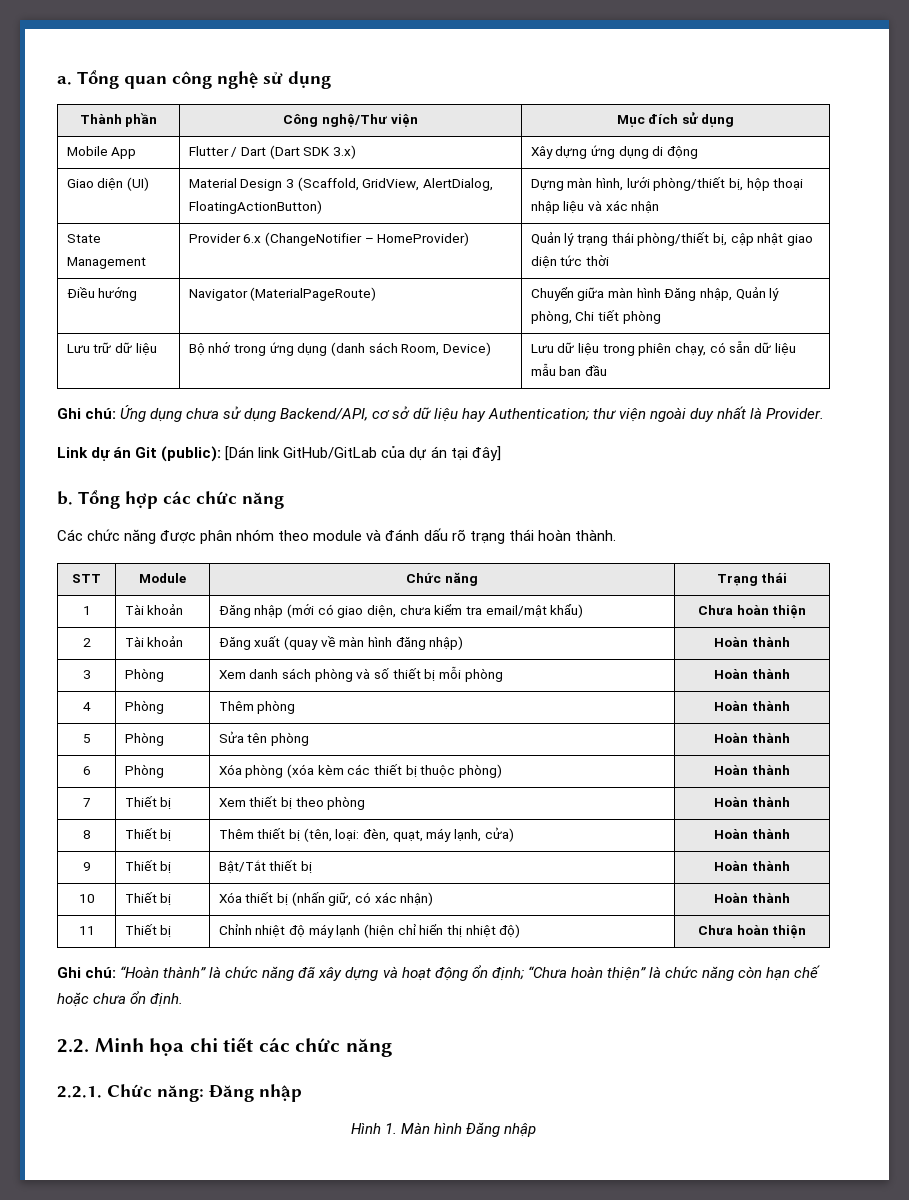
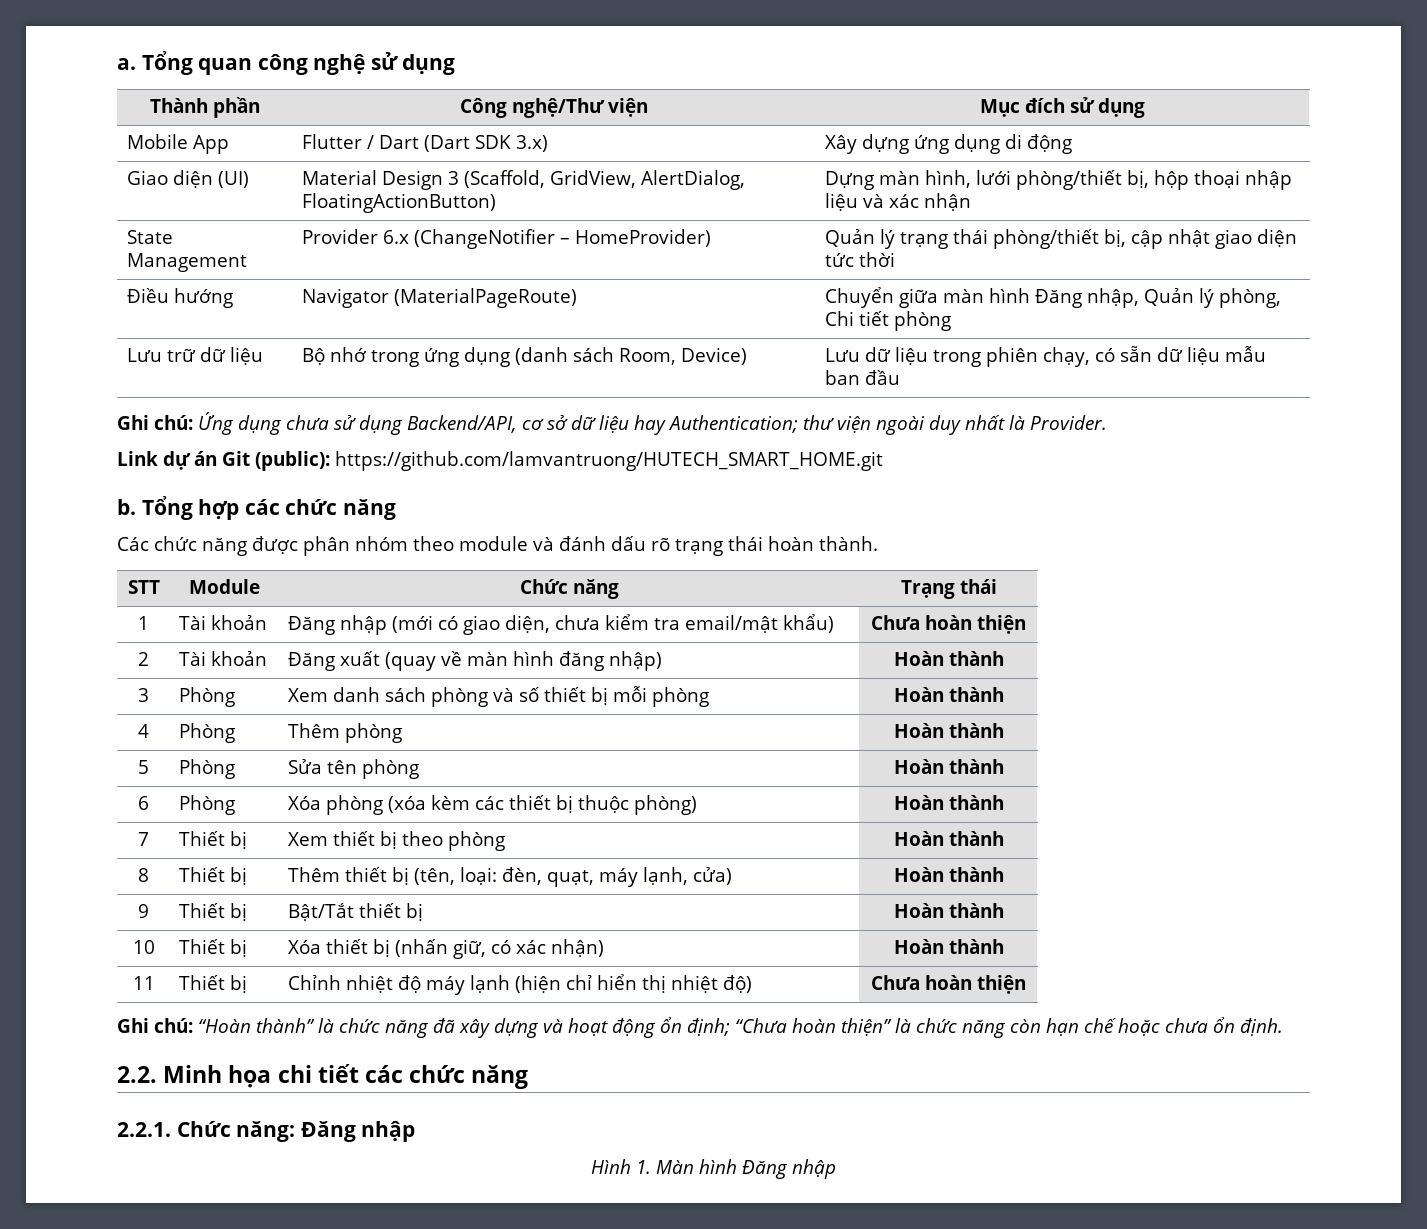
- Link dự án Git (public): [Dán link GitHub/GitLab của dự án tại đây]
+ Link dự án Git (public): https://github.com/lamvantruong/HUTECH_SMART_HOME.git

